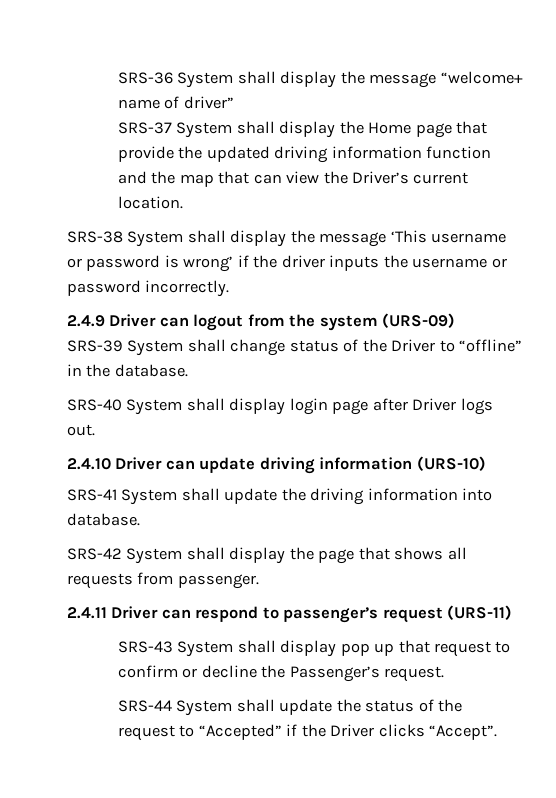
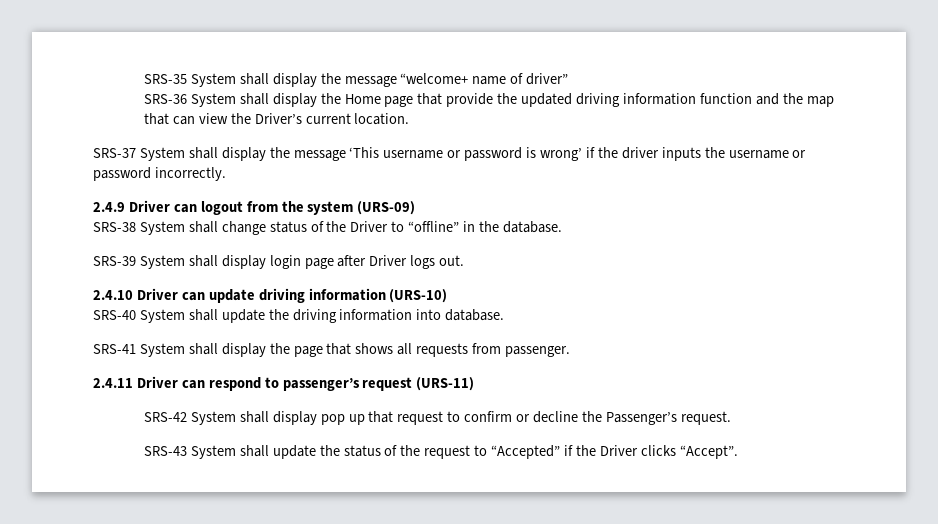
- SRS-36 System shall display the message “welcome+ name of driver”
+ SRS-35 System shall display the message “welcome+ name of driver”
- SRS-37 System shall display the Home page that provide the updated driving information function and the map that can view the Driver’s current location.
+ SRS-36 System shall display the Home page that provide the updated driving information function and the map that can view the Driver’s current location.
- SRS-38 System shall display the message ‘This username or password is wrong’ if the driver inputs the username or password incorrectly.
+ SRS-37 System shall display the message ‘This username or password is wrong’ if the driver inputs the username or password incorrectly.
- SRS-39 System shall change status of the Driver to “offline” in the database.
+ SRS-38 System shall change status of the Driver to “offline” in the database.
- SRS-40 System shall display login page after Driver logs out.
+ SRS-39 System shall display login page after Driver logs out.
- SRS-41 System shall update the driving information into database.
+ SRS-40 System shall update the driving information into database.
- SRS-42 System shall display the page that shows all requests from passenger.
+ SRS-41 System shall display the page that shows all requests from passenger.
- SRS-43 System shall display pop up that request to confirm or decline the Passenger’s request.
+ SRS-42 System shall display pop up that request to confirm or decline the Passenger’s request.
- SRS-44 System shall update the status of the request to “Accepted” if the Driver clicks “Accept”.
+ SRS-43 System shall update the status of the request to “Accepted” if the Driver clicks “Accept”.

